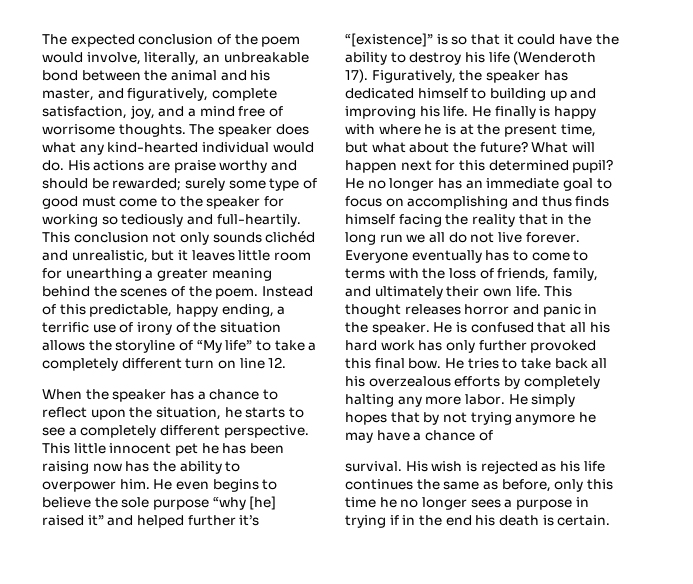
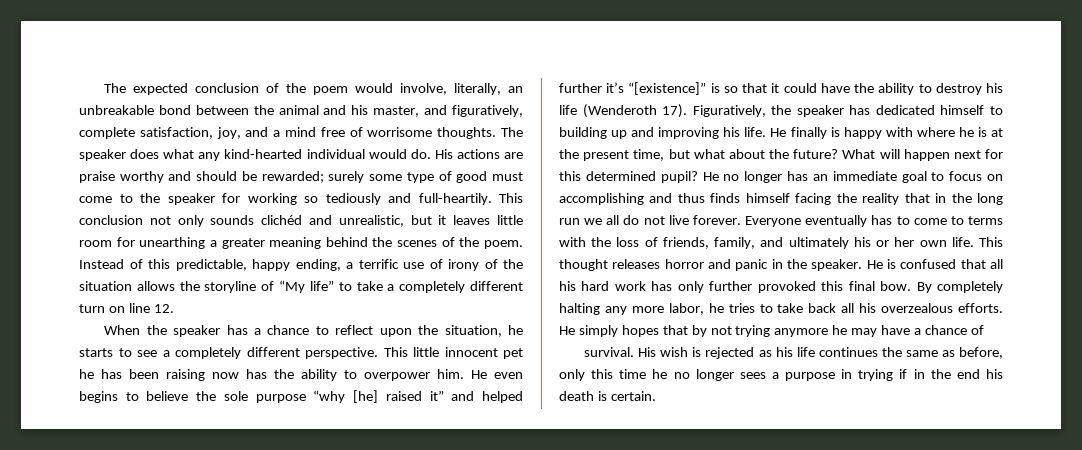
- Everyone eventually has to come to terms with the loss of friends, family, and ultimately their own life.
+ Everyone eventually has to come to terms with the loss of friends, family, and ultimately his or her own life.
- He tries to take back all his overzealous efforts by completely halting any more labor.
+ By completely halting any more labor, he tries to take back all his overzealous efforts.

